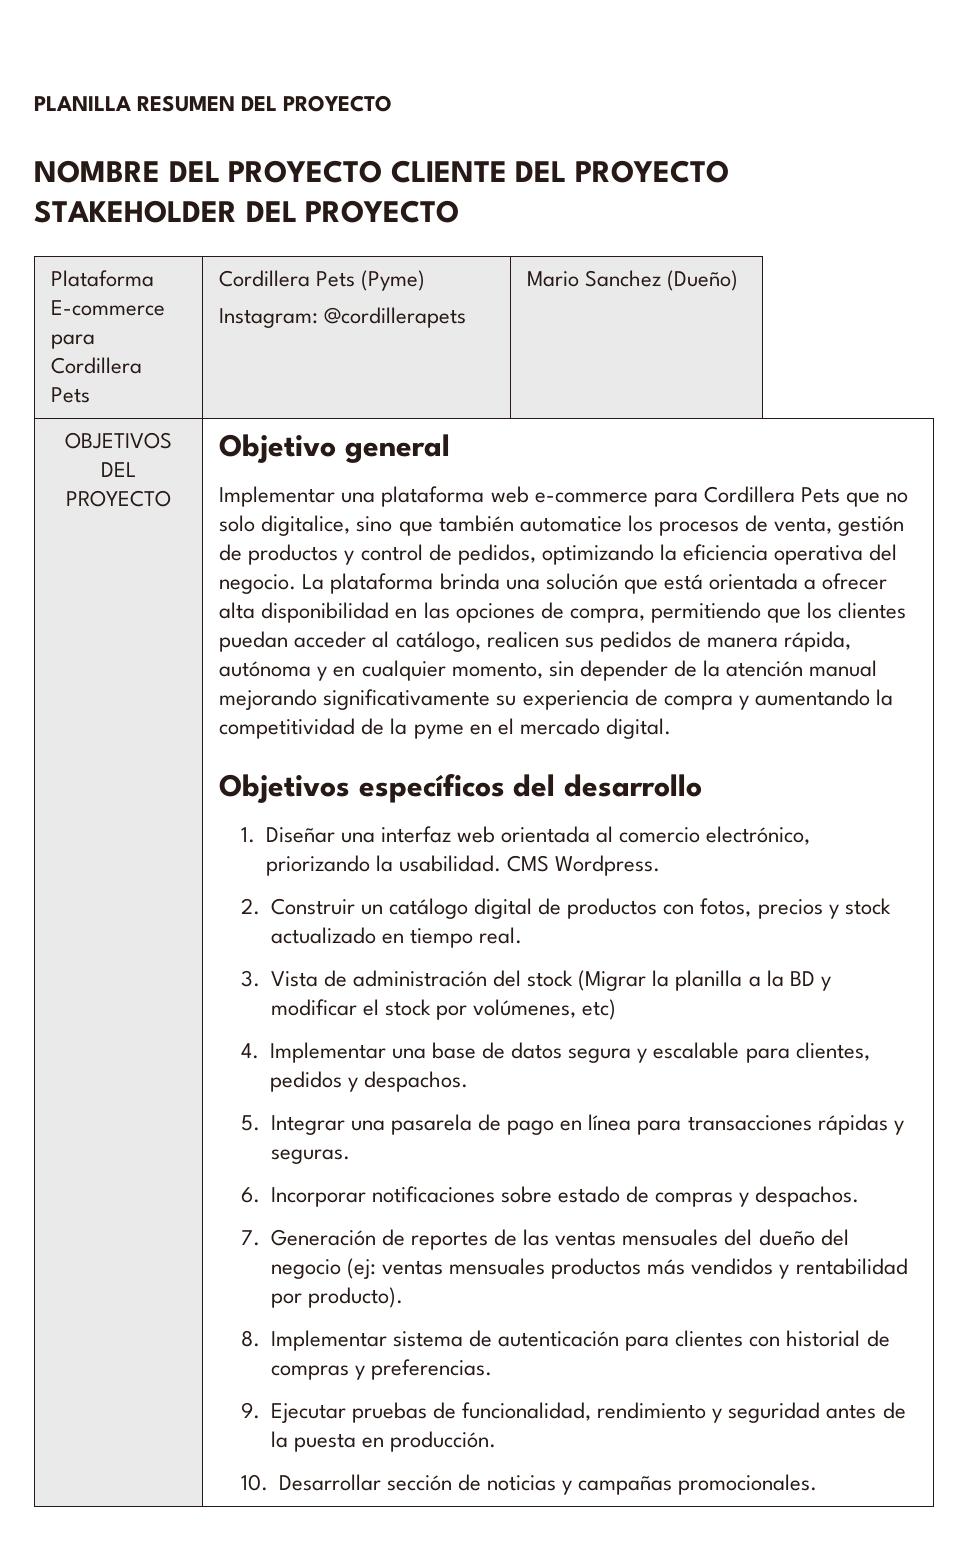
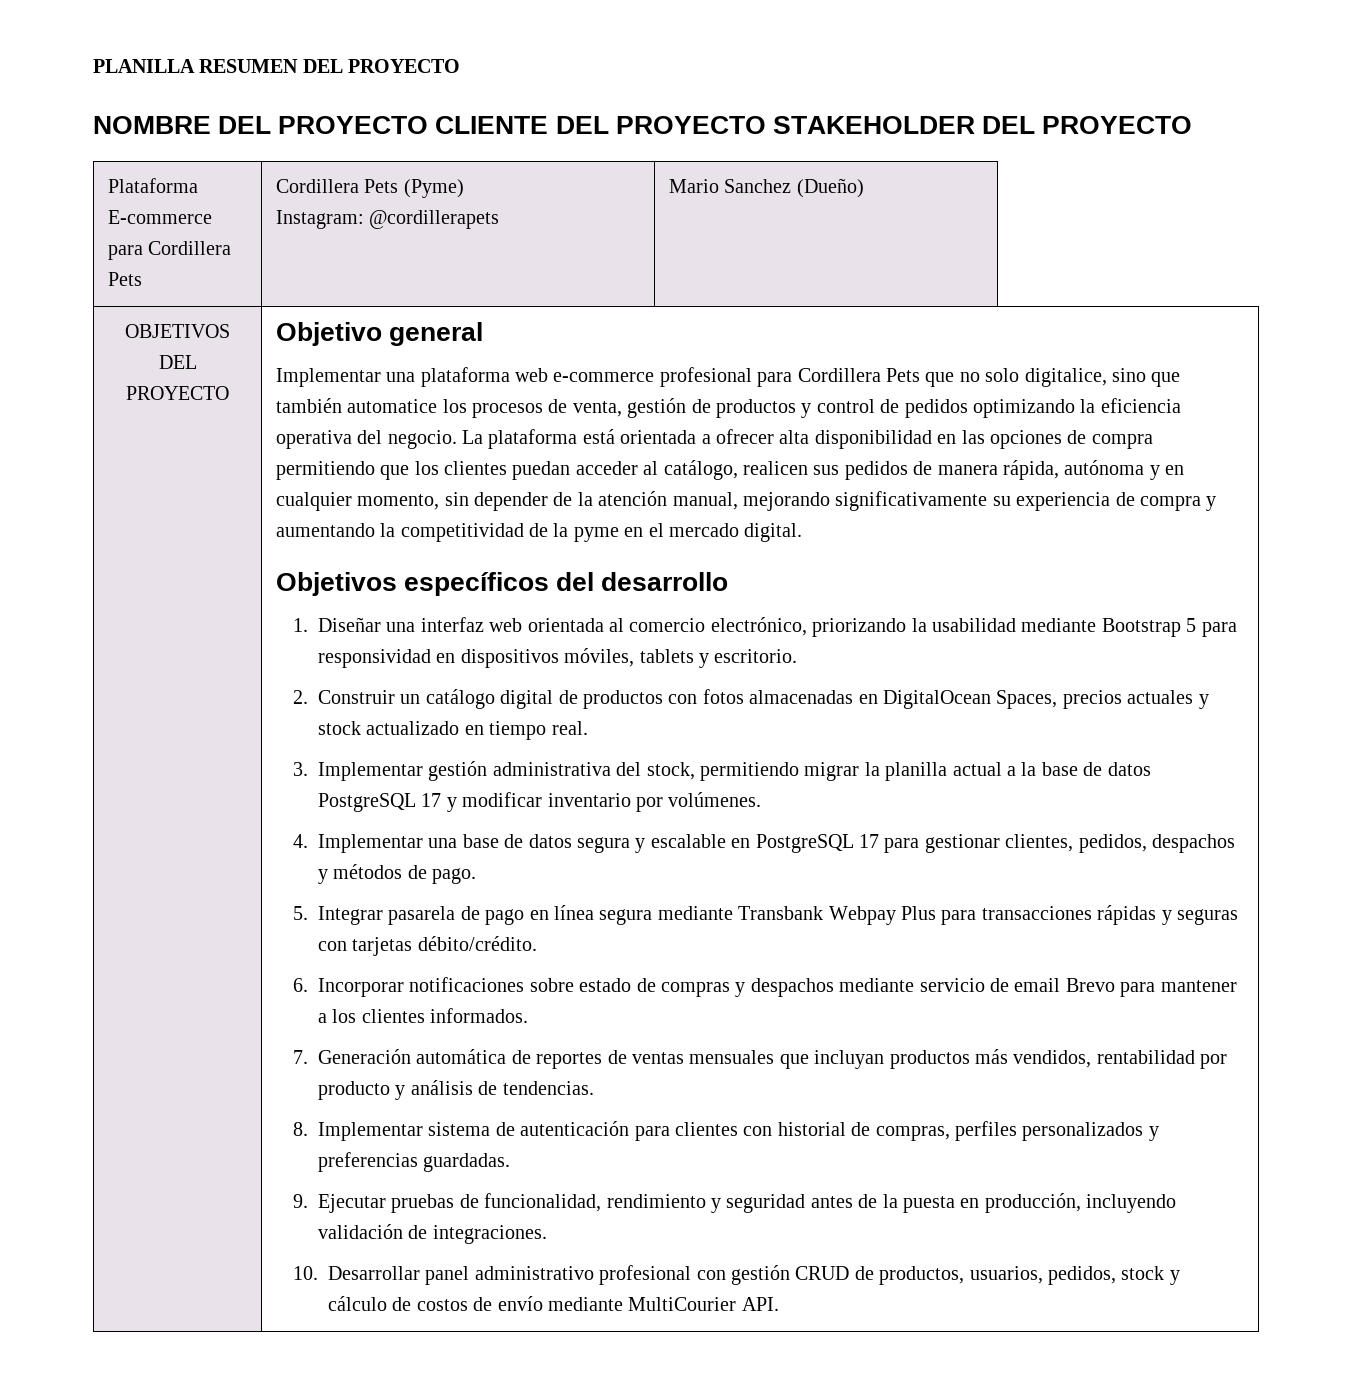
- Implementar una plataforma web e-commerce para Cordillera Pets que no solo digitalice, sino que también automatice los procesos de venta, gestión de productos y control de pedidos, optimizando la eficiencia operativa del negocio.
+ Implementar una plataforma web e-commerce profesional para Cordillera Pets que no solo digitalice, sino que también automatice los procesos de venta, gestión de productos y control de pedidos optimizando la eficiencia operativa del negocio.
- La plataforma brinda una solución que está orientada a ofrecer alta disponibilidad en las opciones de compra, permitiendo que los clientes puedan acceder al catálogo, realicen sus pedidos de manera rápida, autónoma y en cualquier momento, sin depender de la atención manual mejorando significativamente su experiencia de compra y aumentando la competitividad de la pyme en el mercado digital.
+ La plataforma está orientada a ofrecer alta disponibilidad en las opciones de compra permitiendo que los clientes puedan acceder al catálogo, realicen sus pedidos de manera rápida, autónoma y en cualquier momento, sin depender de la atención manual, mejorando significativamente su experiencia de compra y aumentando la competitividad de la pyme en el mercado digital.
- 1. Diseñar una interfaz web orientada al comercio electrónico, priorizando la usabilidad. CMS Wordpress.
+ 1. Diseñar una interfaz web orientada al comercio electrónico, priorizando la usabilidad mediante Bootstrap 5 para responsividad en dispositivos móviles, tablets y escritorio.
- 2. Construir un catálogo digital de productos con fotos, precios y stock actualizado en tiempo real.
+ 2. Construir un catálogo digital de productos con fotos almacenadas en DigitalOcean Spaces, precios actuales y stock actualizado en tiempo real.
- 3. Vista de administración del stock (Migrar la planilla a la BD y modificar el stock por volúmenes, etc)
+ 3. Implementar gestión administrativa del stock, permitiendo migrar la planilla actual a la base de datos PostgreSQL 17 y modificar inventario por volúmenes.
- 4. Implementar una base de datos segura y escalable para clientes, pedidos y despachos.
+ 4. Implementar una base de datos segura y escalable en PostgreSQL 17 para gestionar clientes, pedidos, despachos y métodos de pago.
- 5. Integrar una pasarela de pago en línea para transacciones rápidas y seguras.
+ 5. Integrar pasarela de pago en línea segura mediante Transbank Webpay Plus para transacciones rápidas y seguras con tarjetas débito/crédito.
- 6. Incorporar notificaciones sobre estado de compras y despachos.
+ 6. Incorporar notificaciones sobre estado de compras y despachos mediante servicio de email Brevo para mantener a los clientes informados.
- 7. Generación de reportes de las ventas mensuales del dueño del negocio (ej: ventas mensuales productos más vendidos y rentabilidad por producto).
+ 7. Generación automática de reportes de ventas mensuales que incluyan productos más vendidos, rentabilidad por producto y análisis de tendencias.
- 8. Implementar sistema de autenticación para clientes con historial de compras y preferencias.
+ 8. Implementar sistema de autenticación para clientes con historial de compras, perfiles personalizados y preferencias guardadas.
- 9. Ejecutar pruebas de funcionalidad, rendimiento y seguridad antes de la puesta en producción.
- 10. Desarrollar sección de noticias y campañas promocionales.
+ 9. Ejecutar pruebas de funcionalidad, rendimiento y seguridad antes de la puesta en producción, incluyendo validación de integraciones.
+ 10. Desarrollar panel administrativo profesional con gestión CRUD de productos, usuarios, pedidos, stock y cálculo de costos de envío mediante MultiCourier API.

